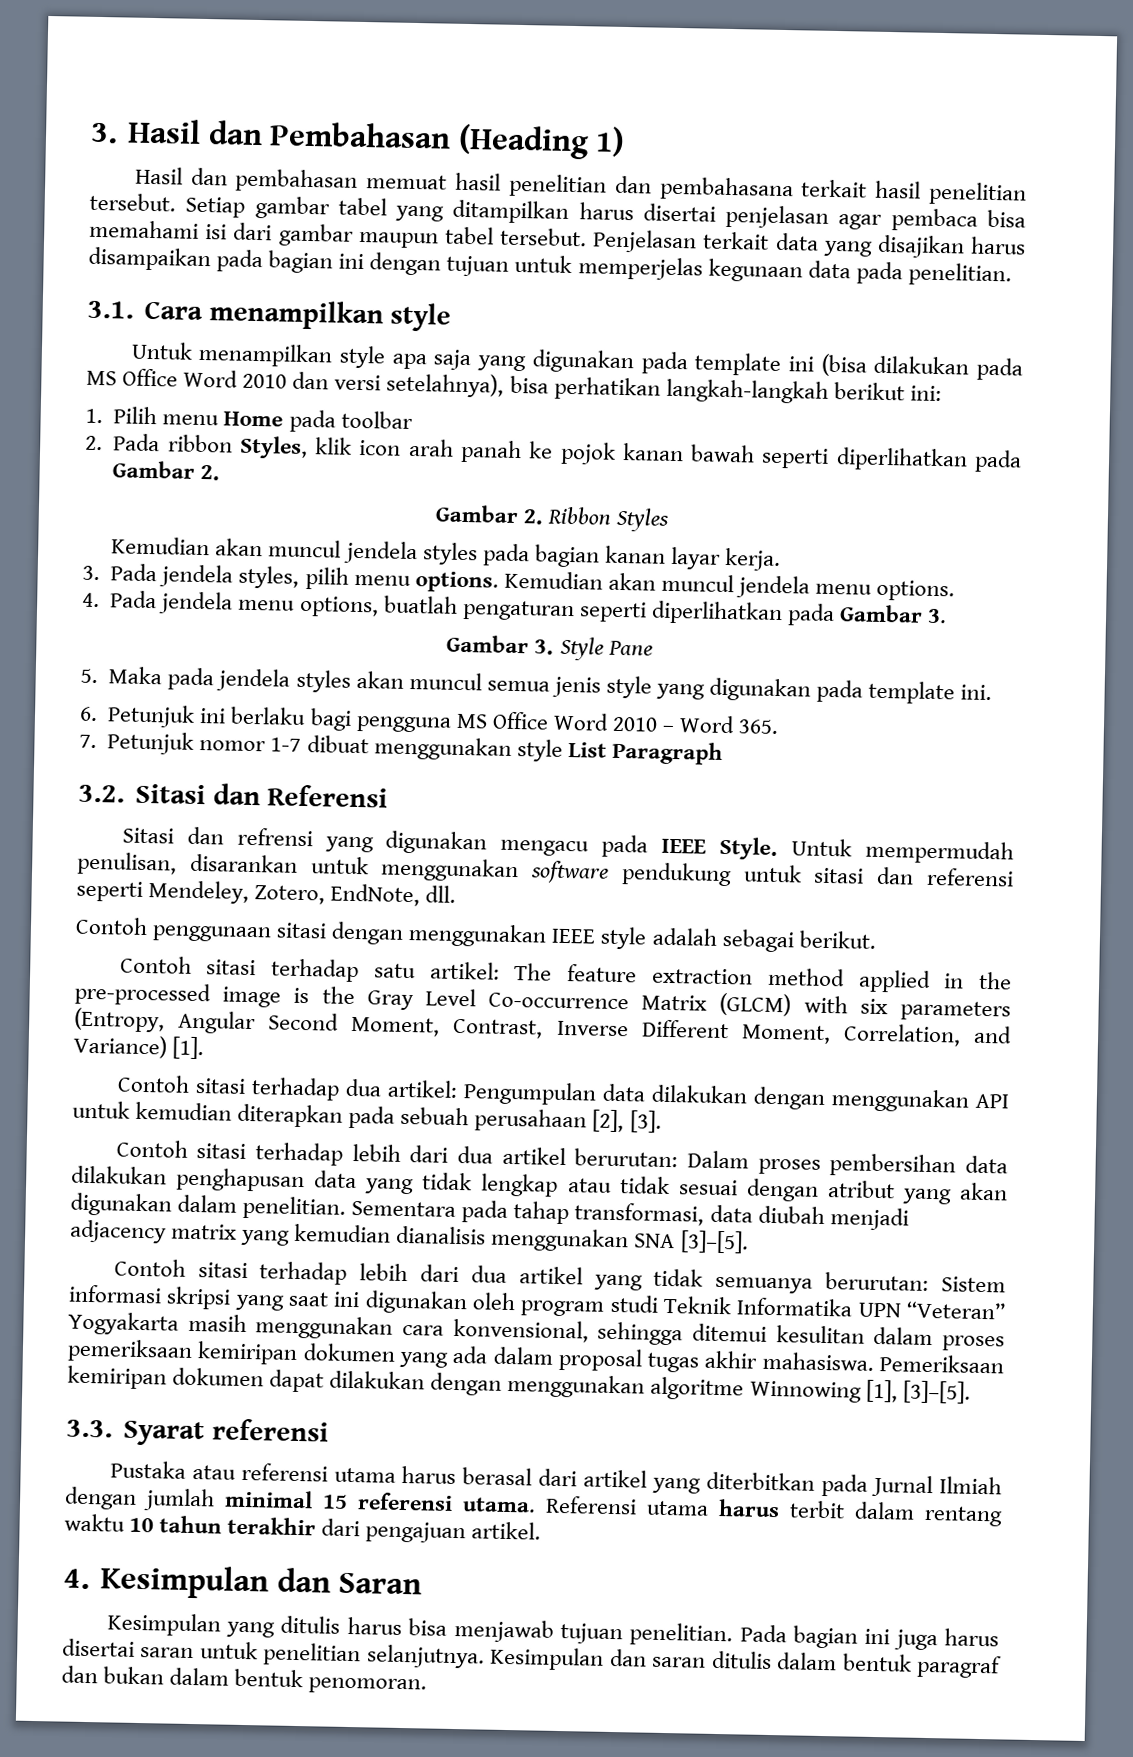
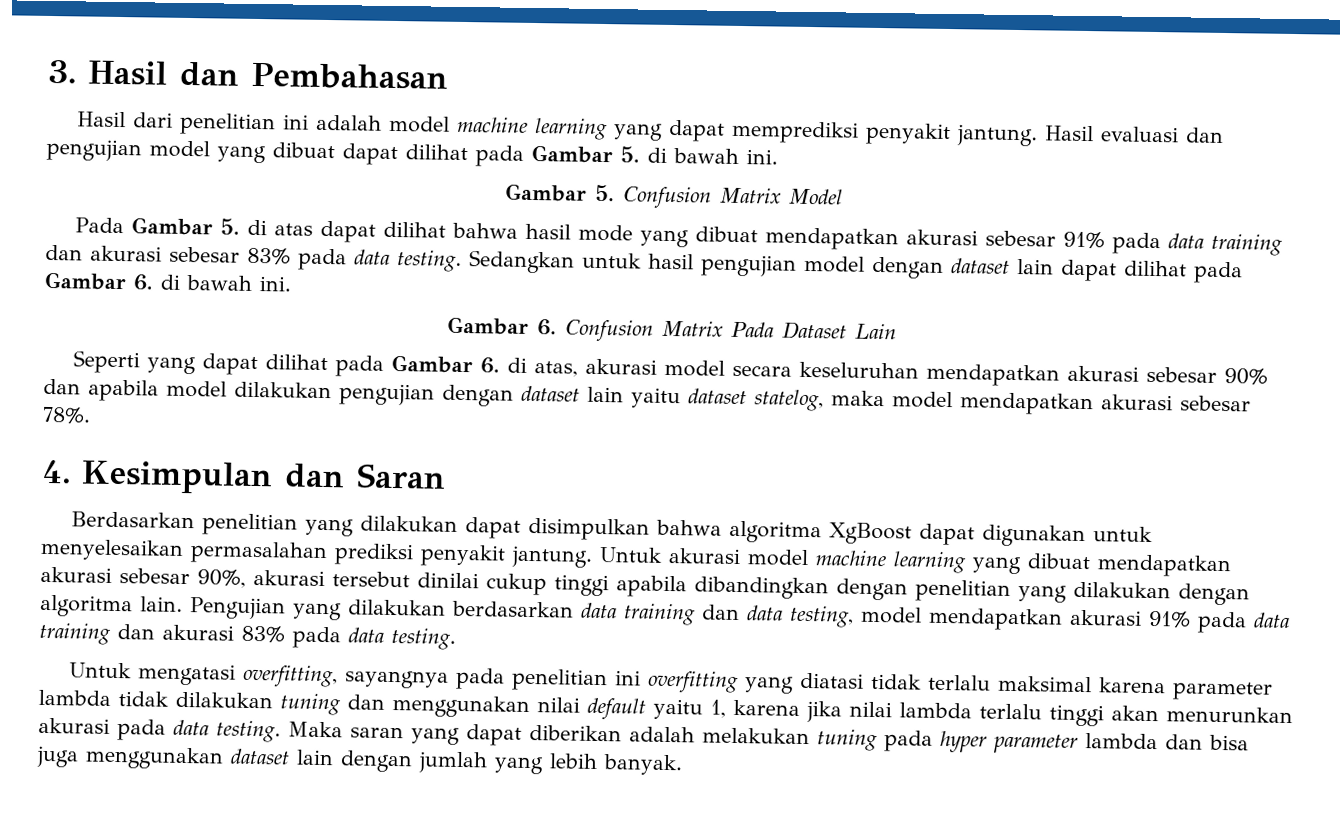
- 3. Hasil dan Pembahasan (Heading 1)
- Hasil dan pembahasan memuat hasil penelitian dan pembahasana terkait hasil penelitian tersebut. Setiap gambar tabel yang ditampilkan harus disertai penjelasan agar pembaca bisa memahami isi dari gambar maupun tabel tersebut. Penjelasan terkait data yang disajikan harus disampaikan pada bagian ini dengan tujuan untuk memperjelas kegunaan data pada penelitian.
- 3.1. Cara menampilkan style
- Untuk menampilkan style apa saja yang digunakan pada template ini (bisa dilakukan pada MS Office Word 2010 dan versi setelahnya), bisa perhatikan langkah-langkah berikut ini:
- 1. Pilih menu Home pada toolbar
- 2. Pada ribbon Styles, klik icon arah panah ke pojok kanan bawah seperti diperlihatkan pada Gambar 2.
- Gambar 2. Ribbon Styles
- Kemudian akan muncul jendela styles pada bagian kanan layar kerja.
- 3. Pada jendela styles, pilih menu options. Kemudian akan muncul jendela menu options.
- 4. Pada jendela menu options, buatlah pengaturan seperti diperlihatkan pada Gambar 3.
- Gambar 3. Style Pane
- 5. Maka pada jendela styles akan muncul semua jenis style yang digunakan pada template ini.
- 6. Petunjuk ini berlaku bagi pengguna MS Office Word 2010 – Word 365.
- 7. Petunjuk nomor 1-7 dibuat menggunakan style List Paragraph
- 3.2. Sitasi dan Referensi
- Sitasi dan refrensi yang digunakan mengacu pada IEEE Style. Untuk mempermudah penulisan, disarankan untuk menggunakan software pendukung untuk sitasi dan referensi seperti Mendeley, Zotero, EndNote, dll.
- Contoh penggunaan sitasi dengan menggunakan IEEE style adalah sebagai berikut.
- Contoh sitasi terhadap satu artikel: The feature extraction method applied in the pre-processed image is the Gray Level Co-occurrence Matrix (GLCM) with six parameters (Entropy, Angular Second Moment, Contrast, Inverse Different Moment, Correlation, and Variance) [1].
- Contoh sitasi terhadap dua artikel: Pengumpulan data dilakukan dengan menggunakan API untuk kemudian diterapkan pada sebuah perusahaan [2], [3].
- Contoh sitasi terhadap lebih dari dua artikel berurutan: Dalam proses pembersihan data dilakukan penghapusan data yang tidak lengkap atau tidak sesuai dengan atribut yang akan digunakan dalam penelitian. Sementara pada tahap transformasi, data diubah menjadi adjacency matrix yang kemudian dianalisis menggunakan SNA [3]–[5].
- Contoh sitasi terhadap lebih dari dua artikel yang tidak semuanya berurutan: Sistem informasi skripsi yang saat ini digunakan oleh program studi Teknik Informatika UPN “Veteran” Yogyakarta masih menggunakan cara konvensional, sehingga ditemui kesulitan dalam proses pemeriksaan kemiripan dokumen yang ada dalam proposal tugas akhir mahasiswa. Pemeriksaan kemiripan dokumen dapat dilakukan dengan menggunakan algoritme Winnowing [1], [3]–[5].
- 3.3. Syarat referensi
- Pustaka atau referensi utama harus berasal dari artikel yang diterbitkan pada Jurnal Ilmiah dengan jumlah minimal 15 referensi utama. Referensi utama harus terbit dalam rentang waktu 10 tahun terakhir dari pengajuan artikel.
+ 3. Hasil dan Pembahasan
+ Hasil dari penelitian ini adalah model machine learning yang dapat memprediksi penyakit jantung. Hasil evaluasi dan pengujian model yang dibuat dapat dilihat pada Gambar 5. di bawah ini.
+ Gambar 5. Confusion Matrix Model
+ Pada Gambar 5. di atas dapat dilihat bahwa hasil mode yang dibuat mendapatkan akurasi sebesar 91% pada data training dan akurasi sebesar 83% pada data testing. Sedangkan untuk hasil pengujian model dengan dataset lain dapat dilihat pada Gambar 6. di bawah ini.
+ Gambar 6. Confusion Matrix Pada Dataset Lain
+ Seperti yang dapat dilihat pada Gambar 6. di atas, akurasi model secara keseluruhan mendapatkan akurasi sebesar 90% dan apabila model dilakukan pengujian dengan dataset lain yaitu dataset statelog, maka model mendapatkan akurasi sebesar 78%.
  4. Kesimpulan dan Saran
- Kesimpulan yang ditulis harus bisa menjawab tujuan penelitian. Pada bagian ini juga harus disertai saran untuk penelitian selanjutnya. Kesimpulan dan saran ditulis dalam bentuk paragraf dan bukan dalam bentuk penomoran.
+ Berdasarkan penelitian yang dilakukan dapat disimpulkan bahwa algoritma XgBoost dapat digunakan untuk menyelesaikan permasalahan prediksi penyakit jantung. Untuk akurasi model machine learning yang dibuat mendapatkan akurasi sebesar 90%, akurasi tersebut dinilai cukup tinggi apabila dibandingkan dengan penelitian yang dilakukan dengan algoritma lain. Pengujian yang dilakukan berdasarkan data training dan data testing, model mendapatkan akurasi 91% pada data training dan akurasi 83% pada data testing.
+ Untuk mengatasi overfitting, sayangnya pada penelitian ini overfitting yang diatasi tidak terlalu maksimal karena parameter lambda tidak dilakukan tuning dan menggunakan nilai default yaitu 1, karena jika nilai lambda terlalu tinggi akan menurunkan akurasi pada data testing. Maka saran yang dapat diberikan adalah melakukan tuning pada hyper parameter lambda dan bisa juga menggunakan dataset lain dengan jumlah yang lebih banyak.

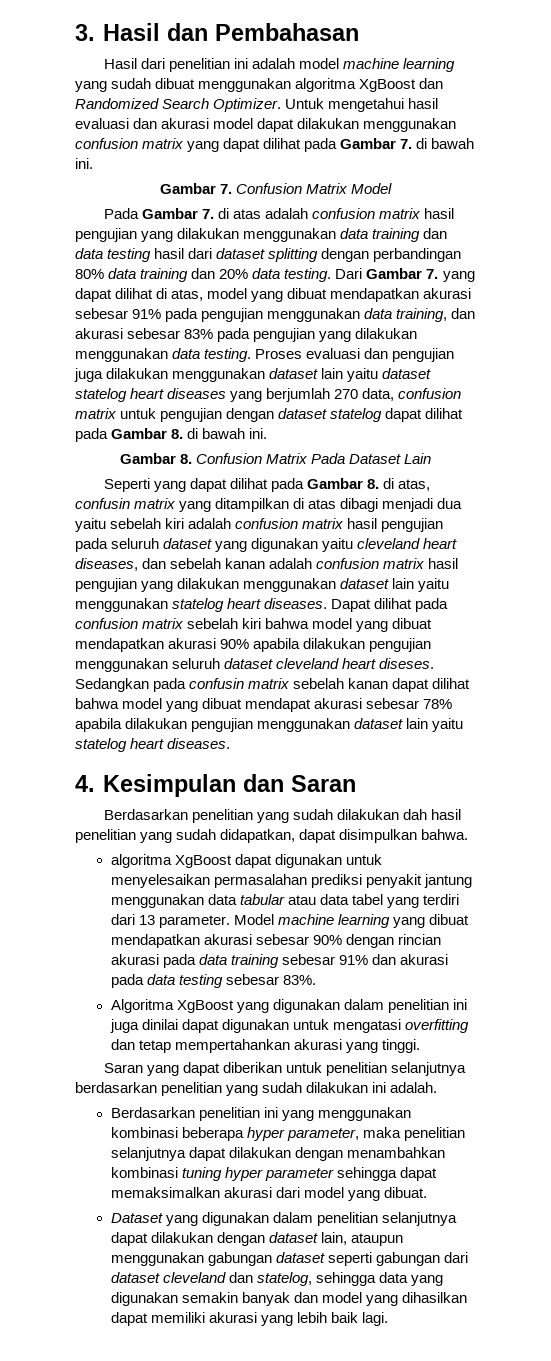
- Hasil dari penelitian ini adalah model machine learning yang dapat memprediksi penyakit jantung. Hasil evaluasi dan pengujian model yang dibuat dapat dilihat pada Gambar 5. di bawah ini.
- Gambar 5. Confusion Matrix Model
+ Hasil dari penelitian ini adalah model machine learning yang sudah dibuat menggunakan algoritma XgBoost dan Randomized Search Optimizer. Untuk mengetahui hasil evaluasi dan akurasi model dapat dilakukan menggunakan confusion matrix yang dapat dilihat pada Gambar 7. di bawah ini.
+ Gambar 7. Confusion Matrix Model
- Pada Gambar 5. di atas dapat dilihat bahwa hasil mode yang dibuat mendapatkan akurasi sebesar 91% pada data training dan akurasi sebesar 83% pada data testing. Sedangkan untuk hasil pengujian model dengan dataset lain dapat dilihat pada Gambar 6. di bawah ini.
- Gambar 6. Confusion Matrix Pada Dataset Lain
+ Pada Gambar 7. di atas adalah confusion matrix hasil pengujian yang dilakukan menggunakan data training dan data testing hasil dari dataset splitting dengan perbandingan 80% data training dan 20% data testing. Dari Gambar 7. yang dapat dilihat di atas, model yang dibuat mendapatkan akurasi sebesar 91% pada pengujian menggunakan data training, dan akurasi sebesar 83% pada pengujian yang dilakukan menggunakan data testing. Proses evaluasi dan pengujian juga dilakukan menggunakan dataset lain yaitu dataset statelog heart diseases yang berjumlah 270 data, confusion matrix untuk pengujian dengan dataset statelog dapat dilihat pada Gambar 8. di bawah ini.
+ Gambar 8. Confusion Matrix Pada Dataset Lain
- Seperti yang dapat dilihat pada Gambar 6. di atas, akurasi model secara keseluruhan mendapatkan akurasi sebesar 90% dan apabila model dilakukan pengujian dengan dataset lain yaitu dataset statelog, maka model mendapatkan akurasi sebesar 78%.
+ Seperti yang dapat dilihat pada Gambar 8. di atas, confusin matrix yang ditampilkan di atas dibagi menjadi dua yaitu sebelah kiri adalah confusion matrix hasil pengujian pada seluruh dataset yang digunakan yaitu cleveland heart diseases, dan sebelah kanan adalah confusion matrix hasil pengujian yang dilakukan menggunakan dataset lain yaitu menggunakan statelog heart diseases. Dapat dilihat pada confusion matrix sebelah kiri bahwa model yang dibuat mendapatkan akurasi 90% apabila dilakukan pengujian menggunakan seluruh dataset cleveland heart diseses. Sedangkan pada confusin matrix sebelah kanan dapat dilihat bahwa model yang dibuat mendapat akurasi sebesar 78% apabila dilakukan pengujian menggunakan dataset lain yaitu statelog heart diseases.
- Berdasarkan penelitian yang dilakukan dapat disimpulkan bahwa algoritma XgBoost dapat digunakan untuk menyelesaikan permasalahan prediksi penyakit jantung. Untuk akurasi model machine learning yang dibuat mendapatkan akurasi sebesar 90%, akurasi tersebut dinilai cukup tinggi apabila dibandingkan dengan penelitian yang dilakukan dengan algoritma lain. Pengujian yang dilakukan berdasarkan data training dan data testing, model mendapatkan akurasi 91% pada data training dan akurasi 83% pada data testing.
- Untuk mengatasi overfitting, sayangnya pada penelitian ini overfitting yang diatasi tidak terlalu maksimal karena parameter lambda tidak dilakukan tuning dan menggunakan nilai default yaitu 1, karena jika nilai lambda terlalu tinggi akan menurunkan akurasi pada data testing. Maka saran yang dapat diberikan adalah melakukan tuning pada hyper parameter lambda dan bisa juga menggunakan dataset lain dengan jumlah yang lebih banyak.
+ Berdasarkan penelitian yang sudah dilakukan dah hasil penelitian yang sudah didapatkan, dapat disimpulkan bahwa.
+ algoritma XgBoost dapat digunakan untuk menyelesaikan permasalahan prediksi penyakit jantung menggunakan data tabular atau data tabel yang terdiri dari 13 parameter. Model machine learning yang dibuat mendapatkan akurasi sebesar 90% dengan rincian akurasi pada data training sebesar 91% dan akurasi pada data testing sebesar 83%.
+ Algoritma XgBoost yang digunakan dalam penelitian ini juga dinilai dapat digunakan untuk mengatasi overfitting dan tetap mempertahankan akurasi yang tinggi.
+ Saran yang dapat diberikan untuk penelitian selanjutnya berdasarkan penelitian yang sudah dilakukan ini adalah.
+ Berdasarkan penelitian ini yang menggunakan kombinasi beberapa hyper parameter, maka penelitian selanjutnya dapat dilakukan dengan menambahkan kombinasi tuning hyper parameter sehingga dapat memaksimalkan akurasi dari model yang dibuat.
+ Dataset yang digunakan dalam penelitian selanjutnya dapat dilakukan dengan dataset lain, ataupun menggunakan gabungan dataset seperti gabungan dari dataset cleveland dan statelog, sehingga data yang digunakan semakin banyak dan model yang dihasilkan dapat memiliki akurasi yang lebih baik lagi.

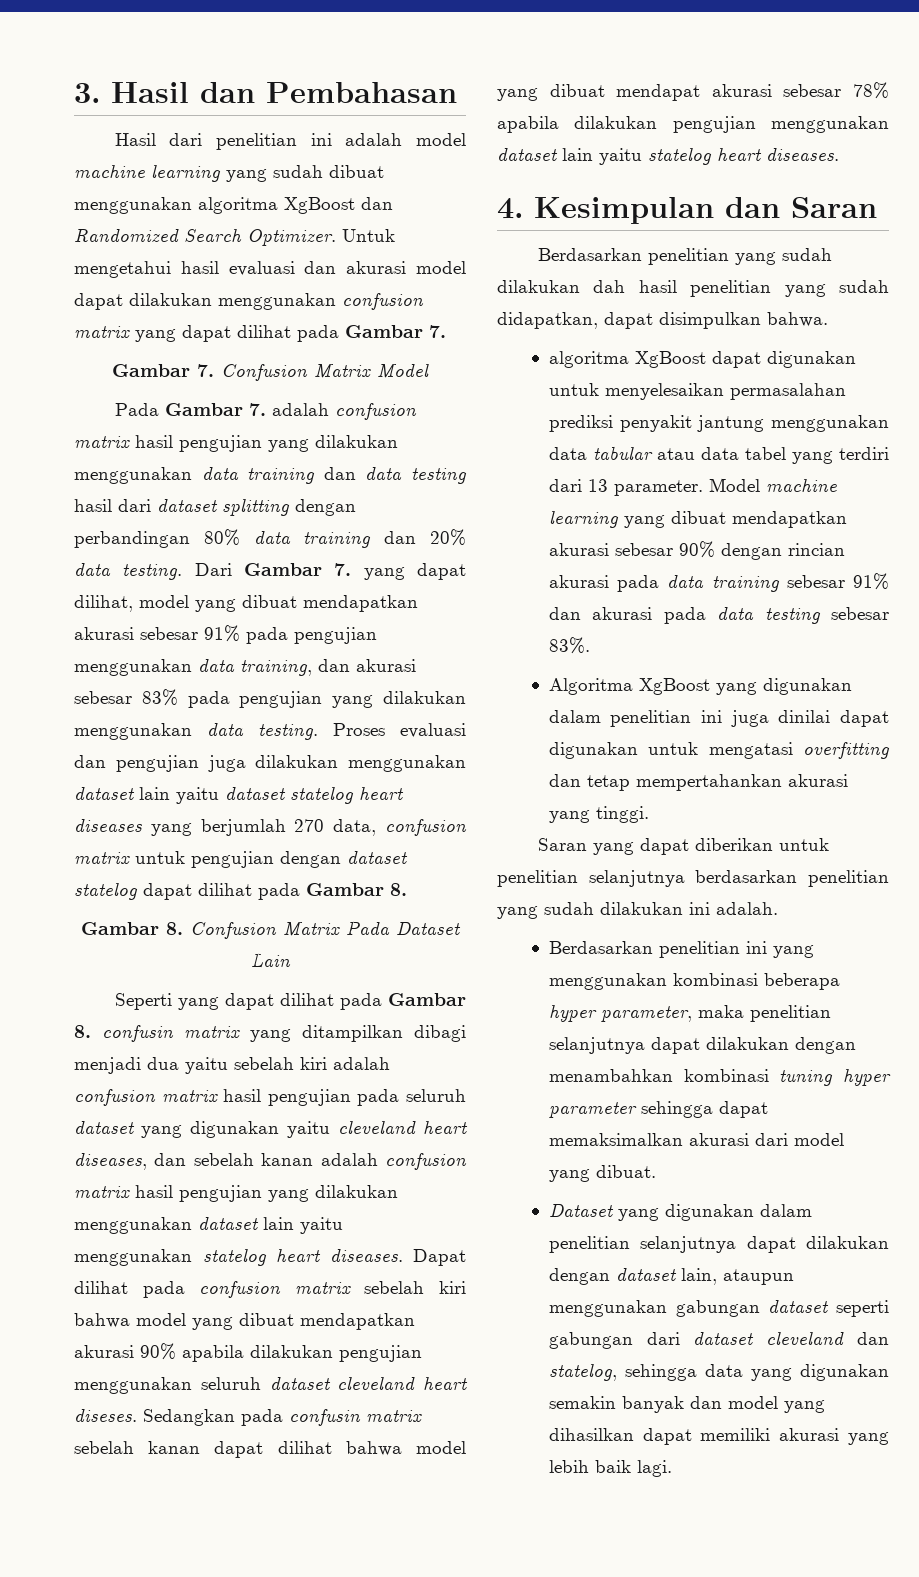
- Untuk mengetahui hasil evaluasi dan akurasi model dapat dilakukan menggunakan confusion matrix yang dapat dilihat pada Gambar 7. di bawah ini.
+ Untuk mengetahui hasil evaluasi dan akurasi model dapat dilakukan menggunakan confusion matrix yang dapat dilihat pada Gambar 7.
- Pada Gambar 7. di atas adalah confusion matrix hasil pengujian yang dilakukan menggunakan data training dan data testing hasil dari dataset splitting dengan perbandingan 80% data training dan 20% data testing.
+ Pada Gambar 7. adalah confusion matrix hasil pengujian yang dilakukan menggunakan data training dan data testing hasil dari dataset splitting dengan perbandingan 80% data training dan 20% data testing.
- Dari Gambar 7. yang dapat dilihat di atas, model yang dibuat mendapatkan akurasi sebesar 91% pada pengujian menggunakan data training, dan akurasi sebesar 83% pada pengujian yang dilakukan menggunakan data testing.
+ Dari Gambar 7. yang dapat dilihat, model yang dibuat mendapatkan akurasi sebesar 91% pada pengujian menggunakan data training, dan akurasi sebesar 83% pada pengujian yang dilakukan menggunakan data testing.
- Proses evaluasi dan pengujian juga dilakukan menggunakan dataset lain yaitu dataset statelog heart diseases yang berjumlah 270 data, confusion matrix untuk pengujian dengan dataset statelog dapat dilihat pada Gambar 8. di bawah ini.
+ Proses evaluasi dan pengujian juga dilakukan menggunakan dataset lain yaitu dataset statelog heart diseases yang berjumlah 270 data, confusion matrix untuk pengujian dengan dataset statelog dapat dilihat pada Gambar 8.
- Seperti yang dapat dilihat pada Gambar 8. di atas, confusin matrix yang ditampilkan di atas dibagi menjadi dua yaitu sebelah kiri adalah confusion matrix hasil pengujian pada seluruh dataset yang digunakan yaitu cleveland heart diseases, dan sebelah kanan adalah confusion matrix hasil pengujian yang dilakukan menggunakan dataset lain yaitu menggunakan statelog heart diseases.
+ Seperti yang dapat dilihat pada Gambar 8. confusin matrix yang ditampilkan dibagi menjadi dua yaitu sebelah kiri adalah confusion matrix hasil pengujian pada seluruh dataset yang digunakan yaitu cleveland heart diseases, dan sebelah kanan adalah confusion matrix hasil pengujian yang dilakukan menggunakan dataset lain yaitu menggunakan statelog heart diseases.

